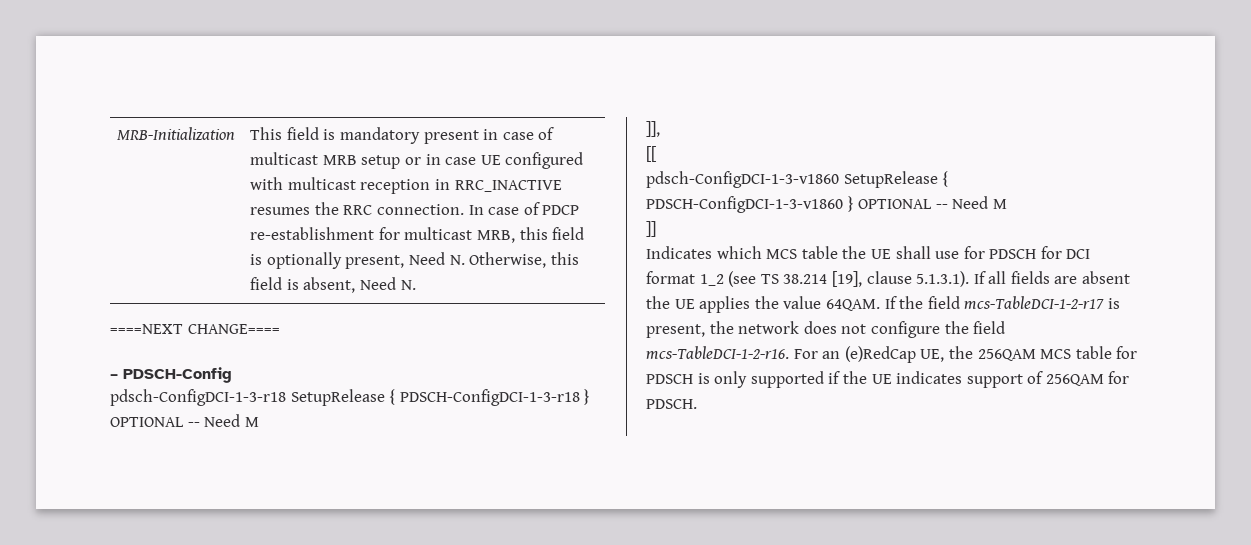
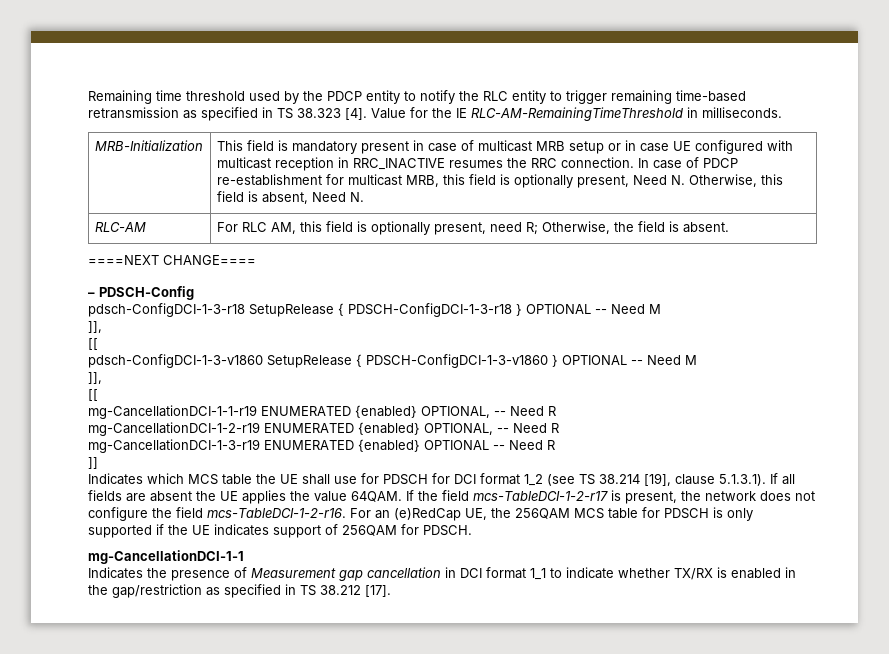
+ Remaining time threshold used by the PDCP entity to notify the RLC entity to trigger remaining time-based retransmission as specified in TS 38.323 [4]. Value for the IE RLC-AM-RemainingTimeThreshold in milliseconds.
+ RLC-AM | For RLC AM, this field is optionally present, need R; Otherwise, the field is absent.
  pdsch-ConfigDCI-1-3-v1860 SetupRelease { PDSCH-ConfigDCI-1-3-v1860 } OPTIONAL -- Need M
+ ]],
+ [[
+ mg-CancellationDCI-1-1-r19 ENUMERATED {enabled} OPTIONAL, -- Need R
+ mg-CancellationDCI-1-2-r19 ENUMERATED {enabled} OPTIONAL, -- Need R
+ mg-CancellationDCI-1-3-r19 ENUMERATED {enabled} OPTIONAL -- Need R
+ mg-CancellationDCI-1-1
+ Indicates the presence of Measurement gap cancellation in DCI format 1_1 to indicate whether TX/RX is enabled in the gap/restriction as specified in TS 38.212 [17].

